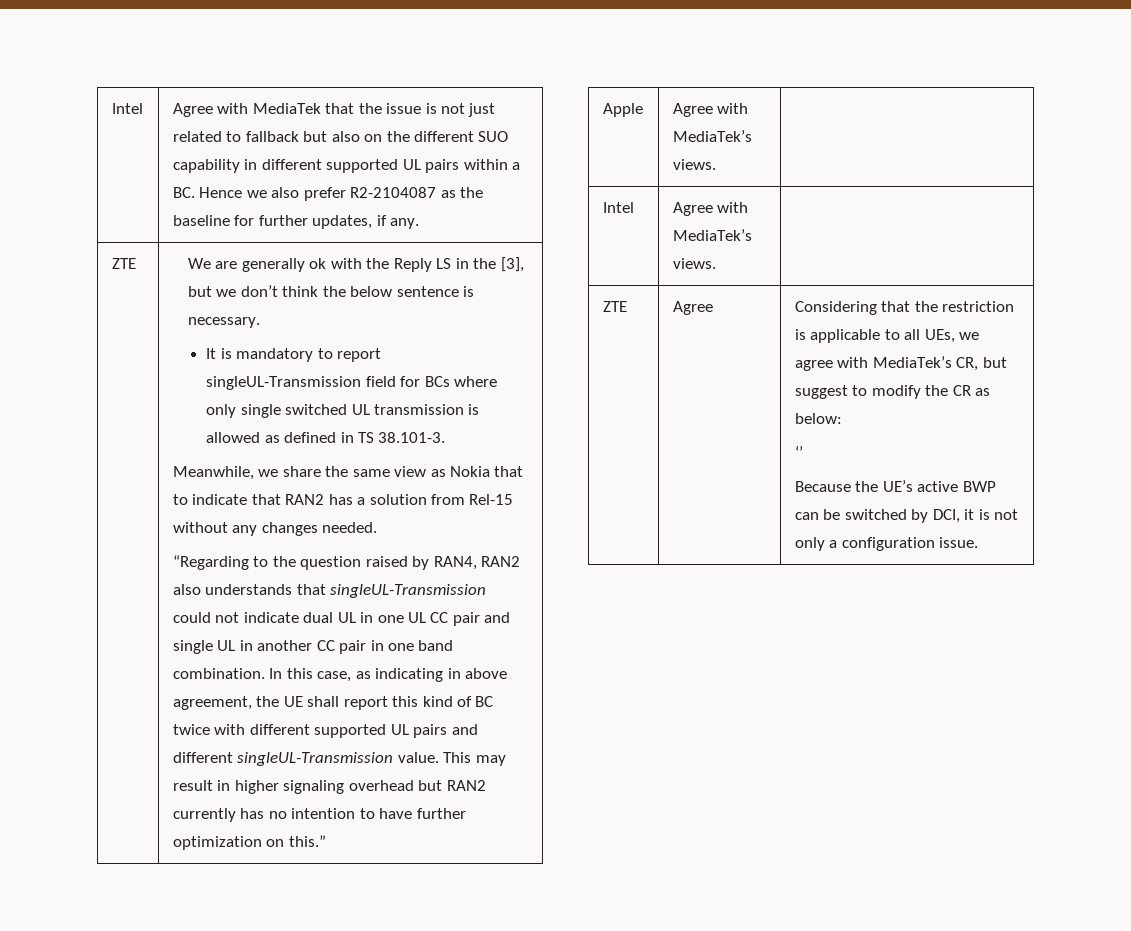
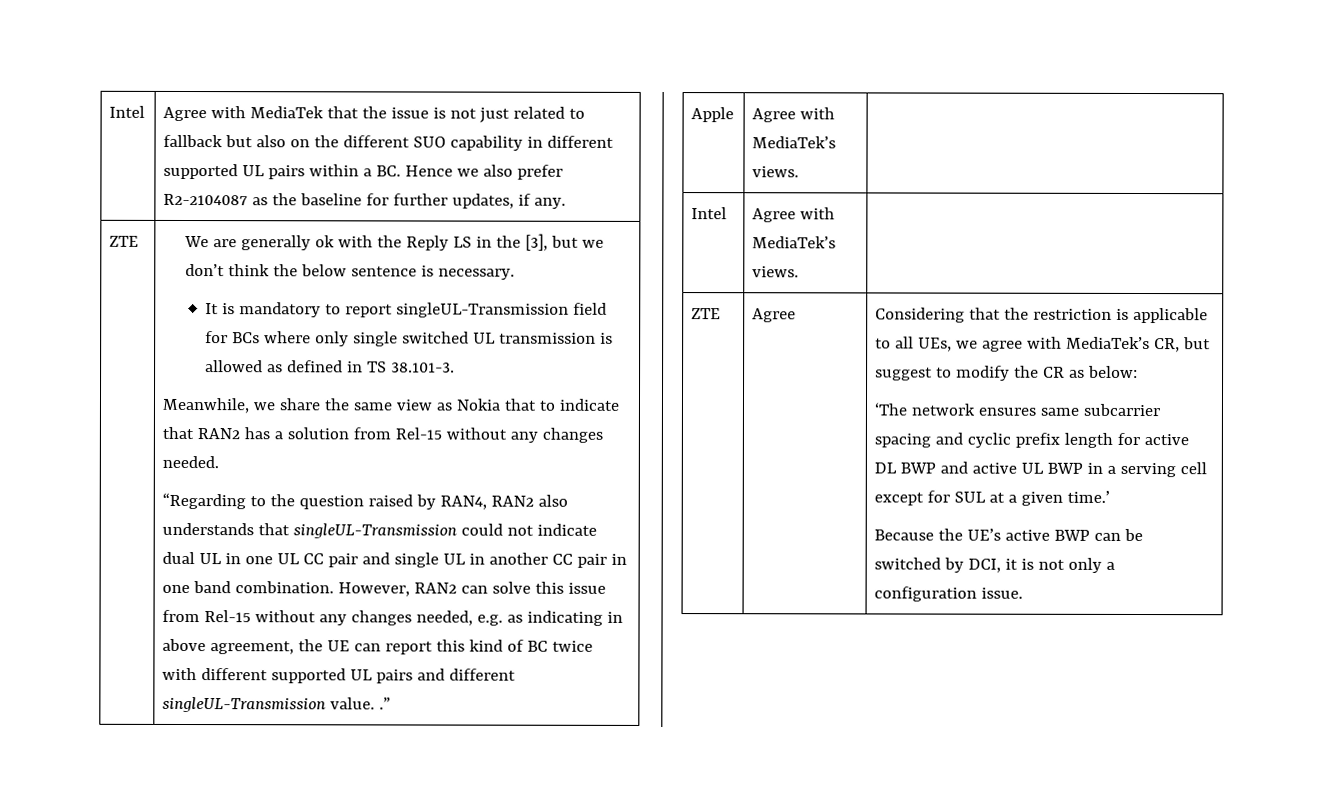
- In this case, as indicating in above agreement, the UE shall report this kind of BC twice with different supported UL pairs and different singleUL-Transmission value. This may result in higher signaling overhead but RAN2 currently has no intention to have further optimization on this.”
+ However, RAN2 can solve this issue from Rel-15 without any changes needed, e.g. as indicating in above agreement, the UE can report this kind of BC twice with different supported UL pairs and different singleUL-Transmission value. .”
- ‘’
+ ‘The network ensures same subcarrier spacing and cyclic prefix length for active DL BWP and active UL BWP in a serving cell except for SUL at a given time.’

